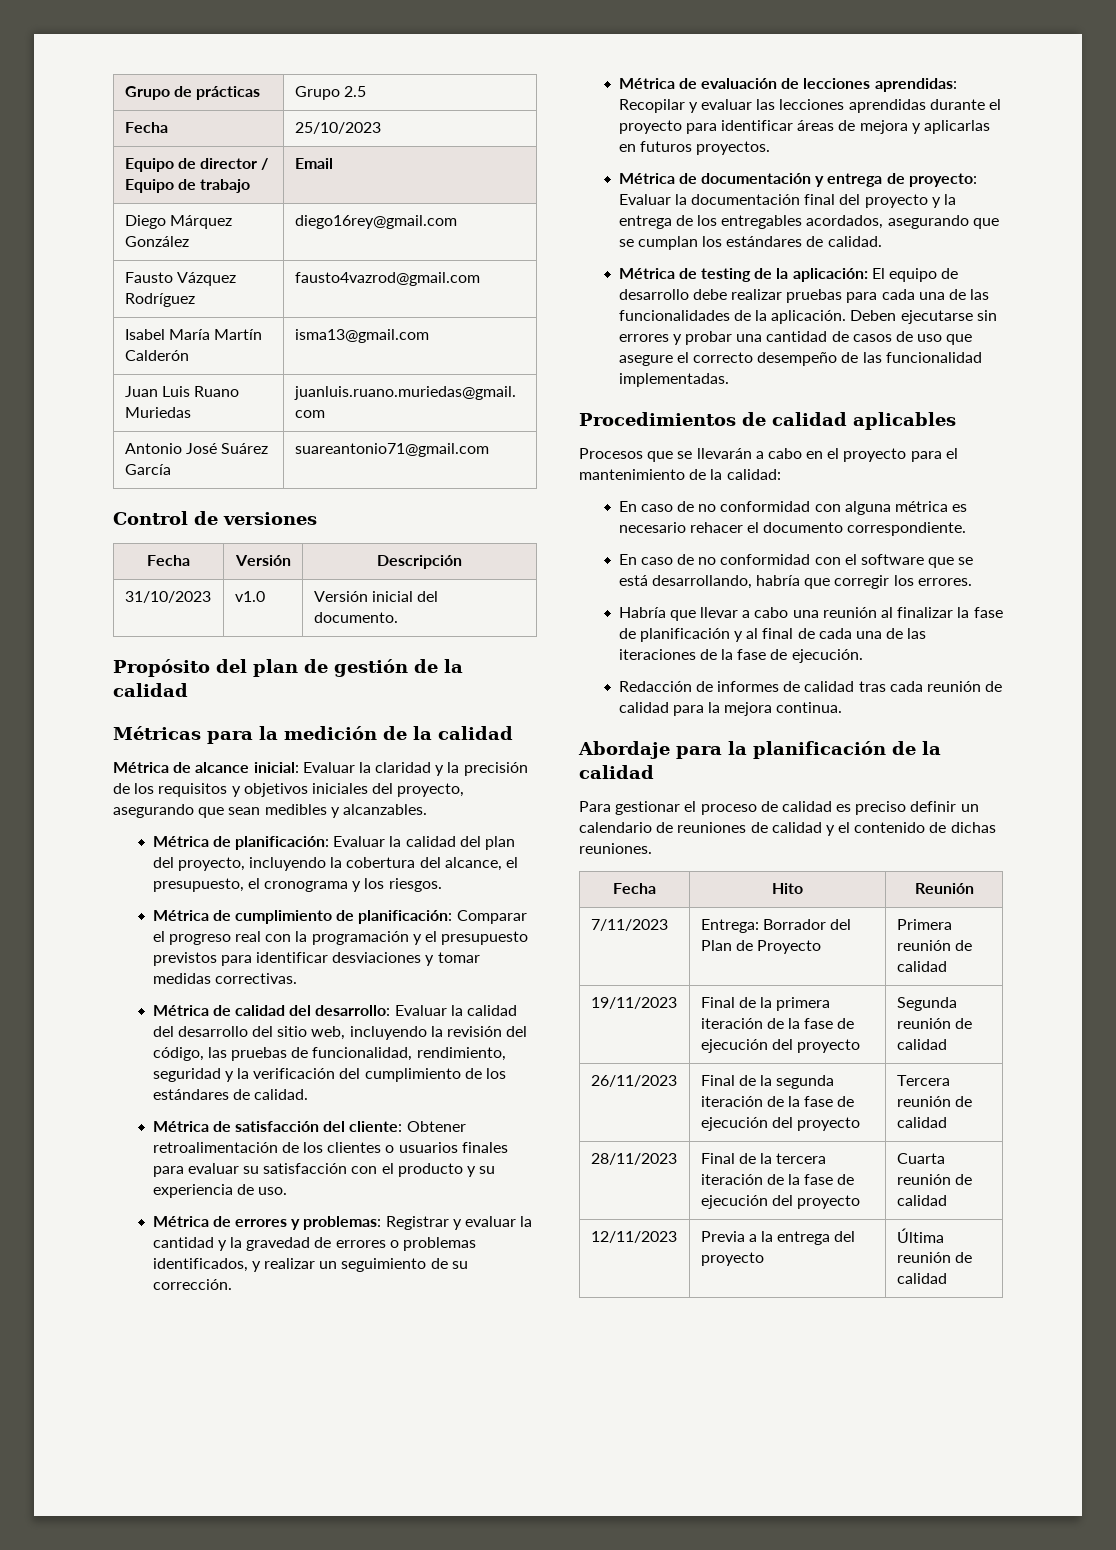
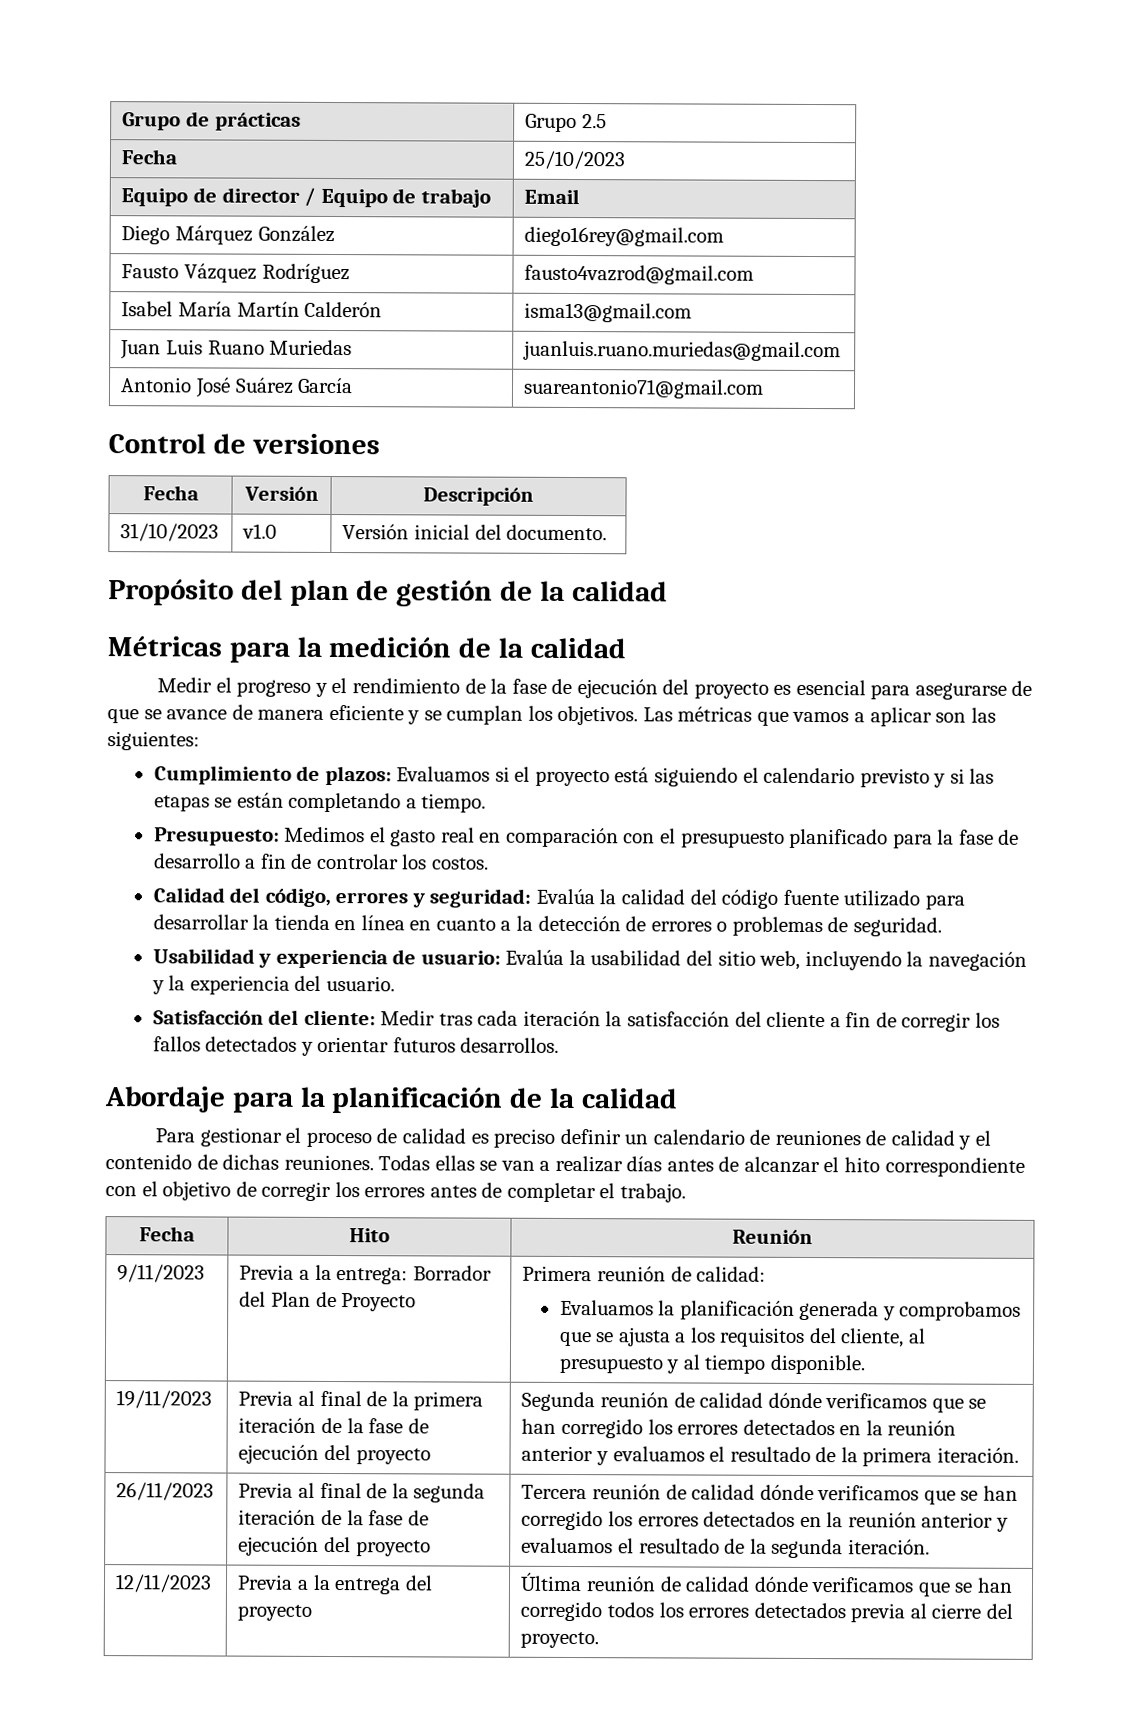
- Métrica de alcance inicial: Evaluar la claridad y la precisión de los requisitos y objetivos iniciales del proyecto, asegurando que sean medibles y alcanzables.
- Métrica de planificación: Evaluar la calidad del plan del proyecto, incluyendo la cobertura del alcance, el presupuesto, el cronograma y los riesgos.
- Métrica de cumplimiento de planificación: Comparar el progreso real con la programación y el presupuesto previstos para identificar desviaciones y tomar medidas correctivas.
- Métrica de calidad del desarrollo: Evaluar la calidad del desarrollo del sitio web, incluyendo la revisión del código, las pruebas de funcionalidad, rendimiento, seguridad y la verificación del cumplimiento de los estándares de calidad.
- Métrica de satisfacción del cliente: Obtener retroalimentación de los clientes o usuarios finales para evaluar su satisfacción con el producto y su experiencia de uso.
- Métrica de errores y problemas: Registrar y evaluar la cantidad y la gravedad de errores o problemas identificados, y realizar un seguimiento de su corrección.
- Métrica de evaluación de lecciones aprendidas: Recopilar y evaluar las lecciones aprendidas durante el proyecto para identificar áreas de mejora y aplicarlas en futuros proyectos.
- Métrica de documentación y entrega de proyecto: Evaluar la documentación final del proyecto y la entrega de los entregables acordados, asegurando que se cumplan los estándares de calidad.
- Métrica de testing de la aplicación: El equipo de desarrollo debe realizar pruebas para cada una de las funcionalidades de la aplicación. Deben ejecutarse sin errores y probar una cantidad de casos de uso que asegure el correcto desempeño de las funcionalidad implementadas.
- Procedimientos de calidad aplicables
- Procesos que se llevarán a cabo en el proyecto para el mantenimiento de la calidad:
- En caso de no conformidad con alguna métrica es necesario rehacer el documento correspondiente.
- En caso de no conformidad con el software que se está desarrollando, habría que corregir los errores.
- Habría que llevar a cabo una reunión al finalizar la fase de planificación y al final de cada una de las iteraciones de la fase de ejecución.
- Redacción de informes de calidad tras cada reunión de calidad para la mejora continua.
+ Medir el progreso y el rendimiento de la fase de ejecución del proyecto es esencial para asegurarse de que se avance de manera eficiente y se cumplan los objetivos. Las métricas que vamos a aplicar son las siguientes:
+ Cumplimiento de plazos: Evaluamos si el proyecto está siguiendo el calendario previsto y si las etapas se están completando a tiempo.
+ Presupuesto: Medimos el gasto real en comparación con el presupuesto planificado para la fase de desarrollo a fin de controlar los costos.
+ Calidad del código, errores y seguridad: Evalúa la calidad del código fuente utilizado para desarrollar la tienda en línea en cuanto a la detección de errores o problemas de seguridad.
+ Usabilidad y experiencia de usuario: Evalúa la usabilidad del sitio web, incluyendo la navegación y la experiencia del usuario.
+ Satisfacción del cliente: Medir tras cada iteración la satisfacción del cliente a fin de corregir los fallos detectados y orientar futuros desarrollos.
- Para gestionar el proceso de calidad es preciso definir un calendario de reuniones de calidad y el contenido de dichas reuniones.
+ Para gestionar el proceso de calidad es preciso definir un calendario de reuniones de calidad y el contenido de dichas reuniones. Todas ellas se van a realizar días antes de alcanzar el hito correspondiente con el objetivo de corregir los errores antes de completar el trabajo.
  Fecha | Hito | Reunión
- 7/11/2023 | Entrega: Borrador del Plan de Proyecto | Primera reunión de calidad
- 19/11/2023 | Final de la primera iteración de la fase de ejecución del proyecto | Segunda reunión de calidad
- 26/11/2023 | Final de la segunda iteración de la fase de ejecución del proyecto | Tercera reunión de calidad
- 28/11/2023 | Final de la tercera iteración de la fase de ejecución del proyecto | Cuarta reunión de calidad
+ 9/11/2023 | Previa a la entrega: Borrador del Plan de Proyecto | Primera reunión de calidad:
+ Evaluamos la planificación generada y comprobamos que se ajusta a los requisitos del cliente, al presupuesto y al tiempo disponible.
+ 19/11/2023 | Previa al final de la primera iteración de la fase de ejecución del proyecto | Segunda reunión de calidad dónde verificamos que se han corregido los errores detectados en la reunión anterior y evaluamos el resultado de la primera iteración.
+ 26/11/2023 | Previa al final de la segunda iteración de la fase de ejecución del proyecto | Tercera reunión de calidad dónde verificamos que se han corregido los errores detectados en la reunión anterior y evaluamos el resultado de la segunda iteración.
- 12/11/2023 | Previa a la entrega del proyecto | Última reunión de calidad
+ 12/11/2023 | Previa a la entrega del proyecto | Última reunión de calidad dónde verificamos que se han corregido todos los errores detectados previa al cierre del proyecto.

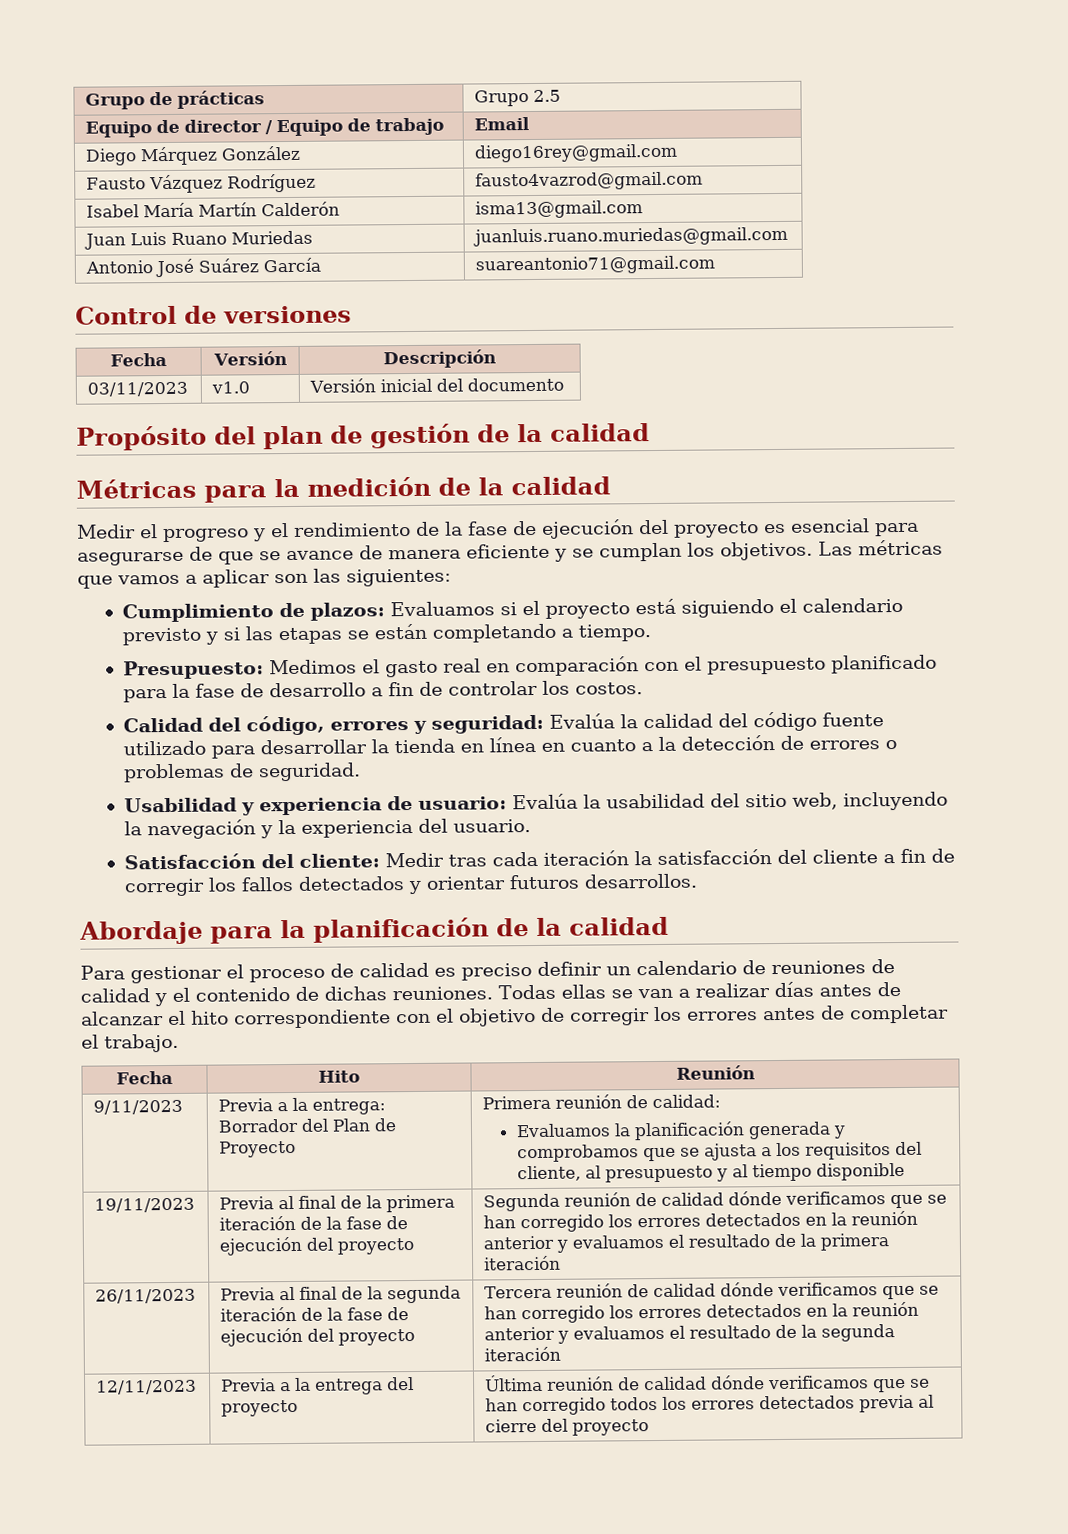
- Fecha | 25/10/2023
- 31/10/2023 | v1.0 | Versión inicial del documento.
+ 03/11/2023 | v1.0 | Versión inicial del documento
  9/11/2023 | Previa a la entrega: Borrador del Plan de Proyecto | Primera reunión de calidad:
- Evaluamos la planificación generada y comprobamos que se ajusta a los requisitos del cliente, al presupuesto y al tiempo disponible.
+ Evaluamos la planificación generada y comprobamos que se ajusta a los requisitos del cliente, al presupuesto y al tiempo disponible
- 19/11/2023 | Previa al final de la primera iteración de la fase de ejecución del proyecto | Segunda reunión de calidad dónde verificamos que se han corregido los errores detectados en la reunión anterior y evaluamos el resultado de la primera iteración.
+ 19/11/2023 | Previa al final de la primera iteración de la fase de ejecución del proyecto | Segunda reunión de calidad dónde verificamos que se han corregido los errores detectados en la reunión anterior y evaluamos el resultado de la primera iteración
- 26/11/2023 | Previa al final de la segunda iteración de la fase de ejecución del proyecto | Tercera reunión de calidad dónde verificamos que se han corregido los errores detectados en la reunión anterior y evaluamos el resultado de la segunda iteración.
+ 26/11/2023 | Previa al final de la segunda iteración de la fase de ejecución del proyecto | Tercera reunión de calidad dónde verificamos que se han corregido los errores detectados en la reunión anterior y evaluamos el resultado de la segunda iteración
- 12/11/2023 | Previa a la entrega del proyecto | Última reunión de calidad dónde verificamos que se han corregido todos los errores detectados previa al cierre del proyecto.
+ 12/11/2023 | Previa a la entrega del proyecto | Última reunión de calidad dónde verificamos que se han corregido todos los errores detectados previa al cierre del proyecto

